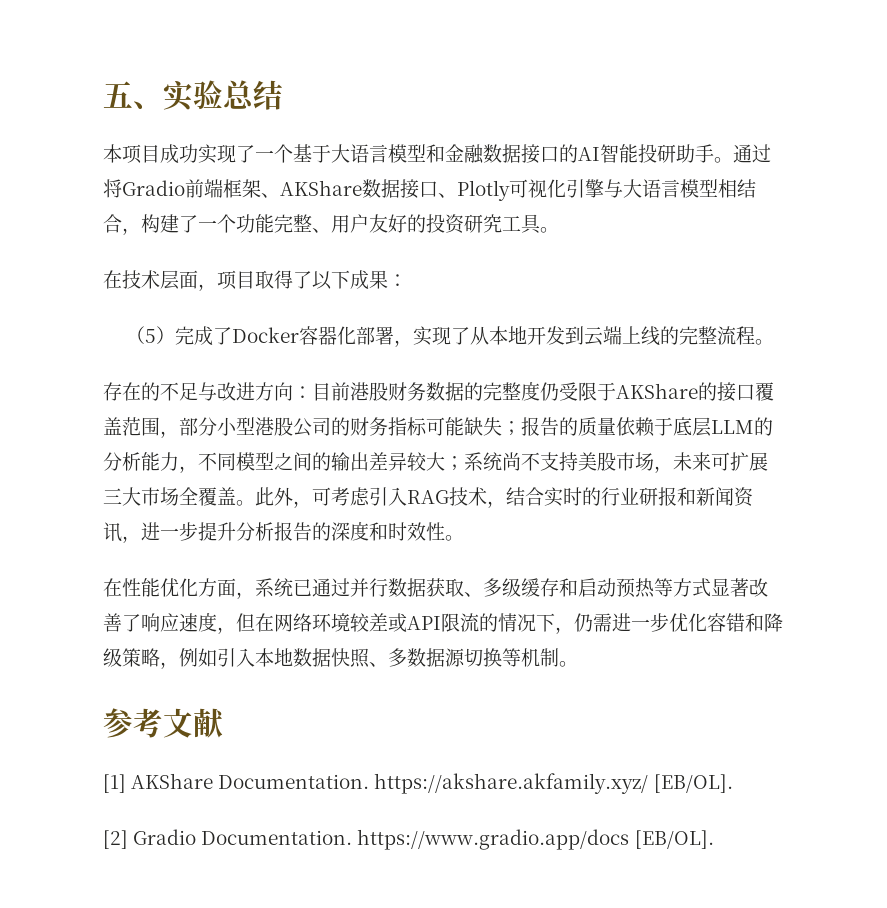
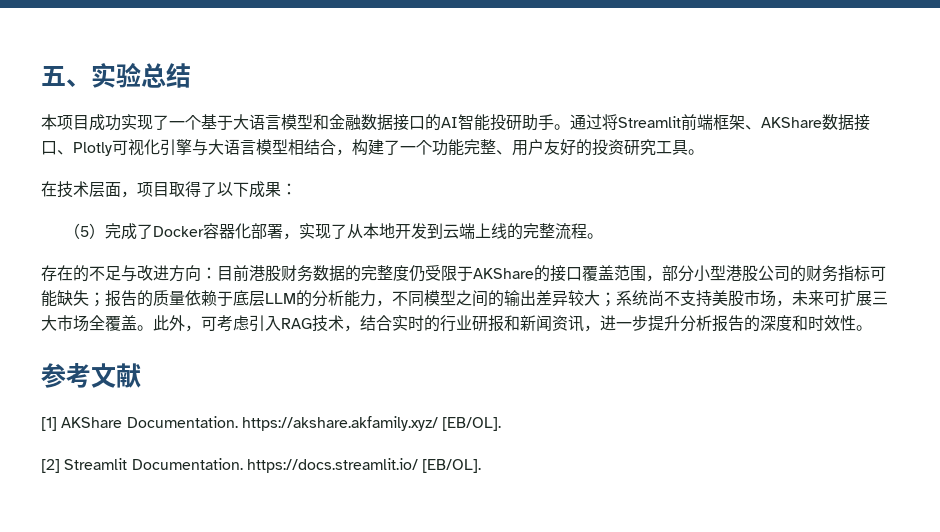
- 通过将Gradio前端框架、AKShare数据接口、Plotly可视化引擎与大语言模型相结合，构建了一个功能完整、用户友好的投资研究工具。
+ 通过将Streamlit前端框架、AKShare数据接口、Plotly可视化引擎与大语言模型相结合，构建了一个功能完整、用户友好的投资研究工具。
- 在性能优化方面，系统已通过并行数据获取、多级缓存和启动预热等方式显著改善了响应速度，但在网络环境较差或API限流的情况下，仍需进一步优化容错和降级策略，例如引入本地数据快照、多数据源切换等机制。
- [2] Gradio Documentation. https://www.gradio.app/docs [EB/OL].
+ [2] Streamlit Documentation. https://docs.streamlit.io/ [EB/OL].

